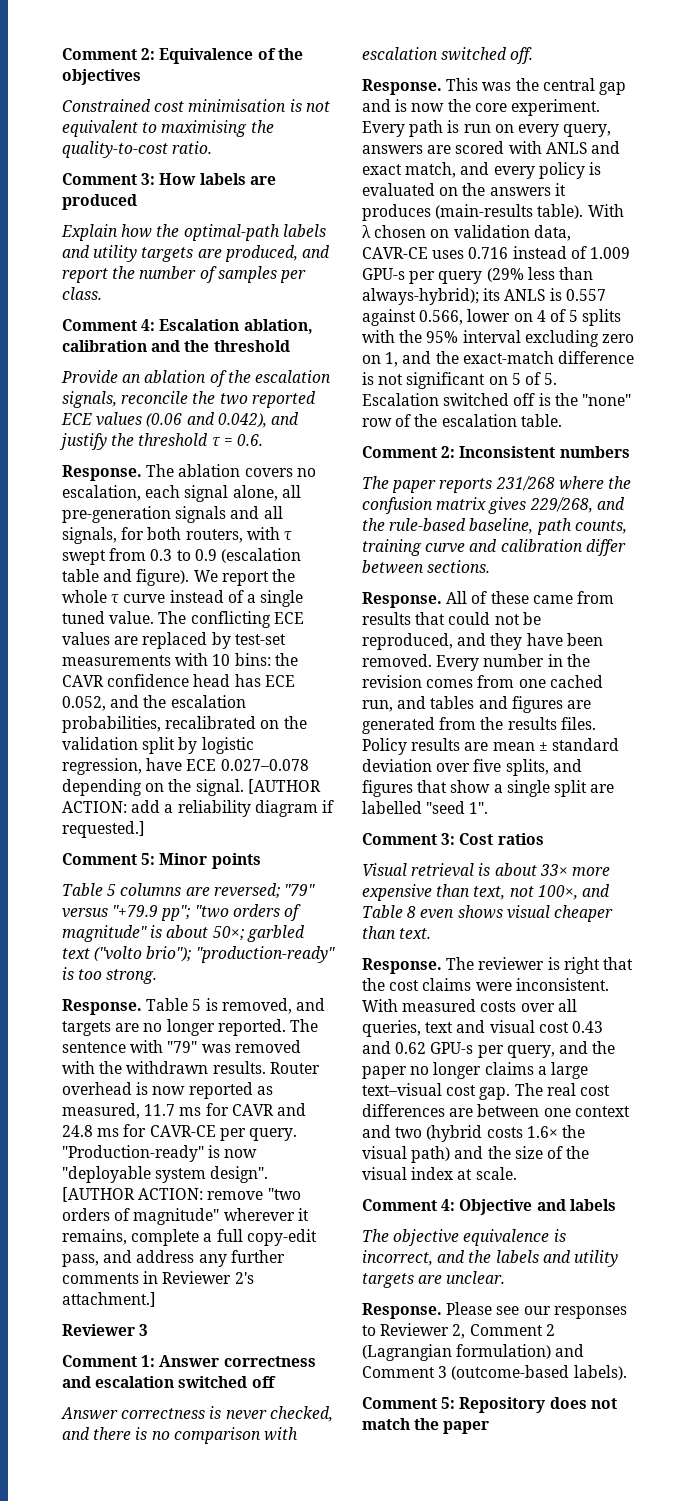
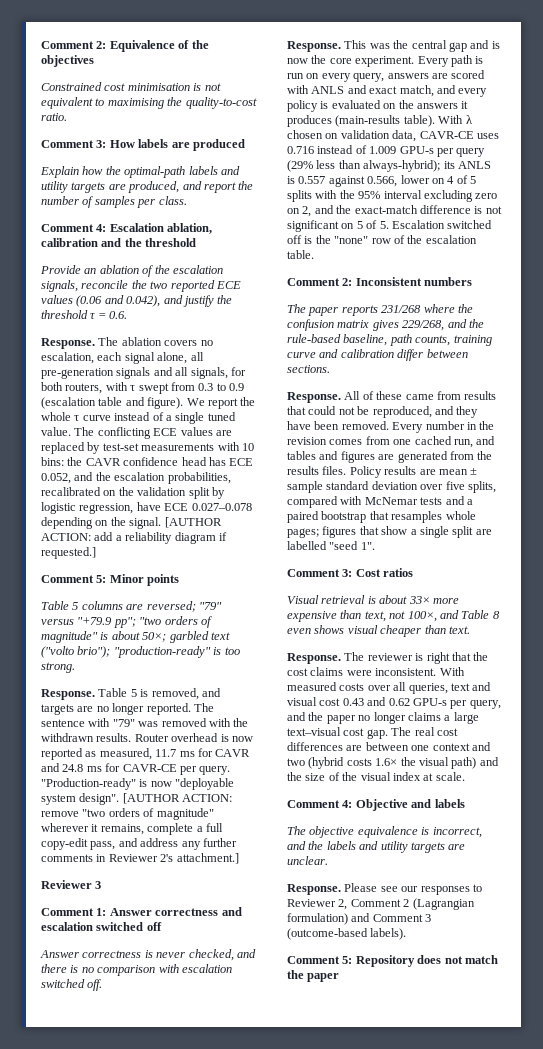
- With λ chosen on validation data, CAVR-CE uses 0.716 instead of 1.009 GPU-s per query (29% less than always-hybrid); its ANLS is 0.557 against 0.566, lower on 4 of 5 splits with the 95% interval excluding zero on 1, and the exact-match difference is not significant on 5 of 5. Escalation switched off is the "none" row of the escalation table.
+ With λ chosen on validation data, CAVR-CE uses 0.716 instead of 1.009 GPU-s per query (29% less than always-hybrid); its ANLS is 0.557 against 0.566, lower on 4 of 5 splits with the 95% interval excluding zero on 2, and the exact-match difference is not significant on 5 of 5. Escalation switched off is the "none" row of the escalation table.
- Policy results are mean ± standard deviation over five splits, and figures that show a single split are labelled "seed 1".
+ Policy results are mean ± sample standard deviation over five splits, compared with McNemar tests and a paired bootstrap that resamples whole pages; figures that show a single split are labelled "seed 1".

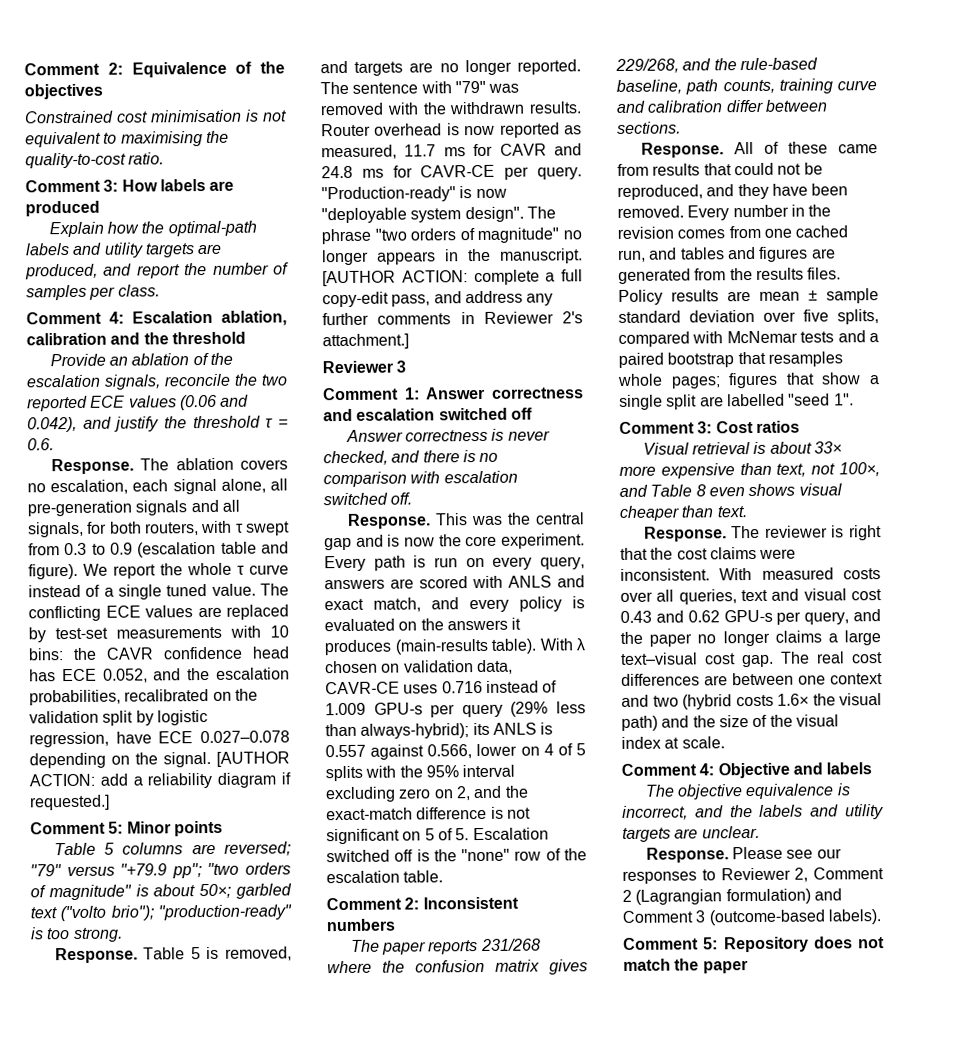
- [AUTHOR ACTION: remove "two orders of magnitude" wherever it remains, complete a full copy-edit pass, and address any further comments in Reviewer 2's attachment.]
+ The phrase "two orders of magnitude" no longer appears in the manuscript. [AUTHOR ACTION: complete a full copy-edit pass, and address any further comments in Reviewer 2's attachment.]

